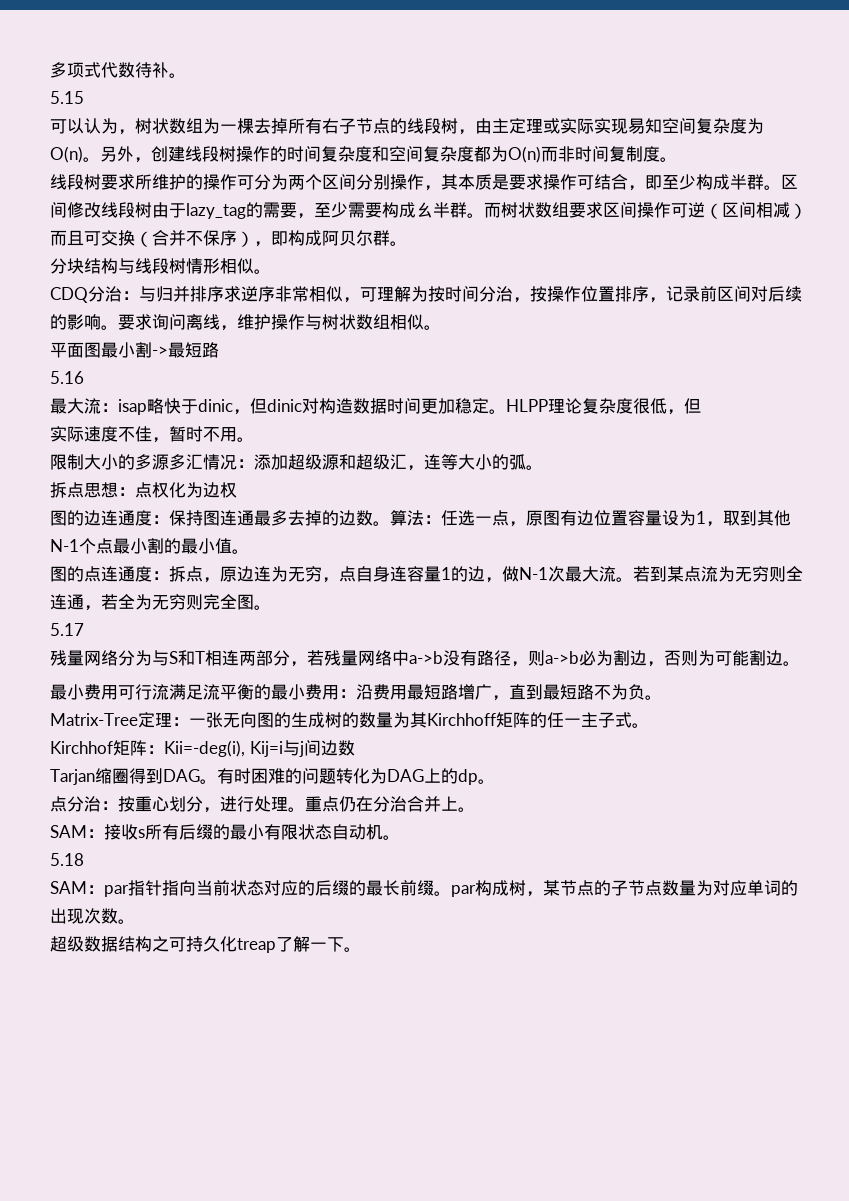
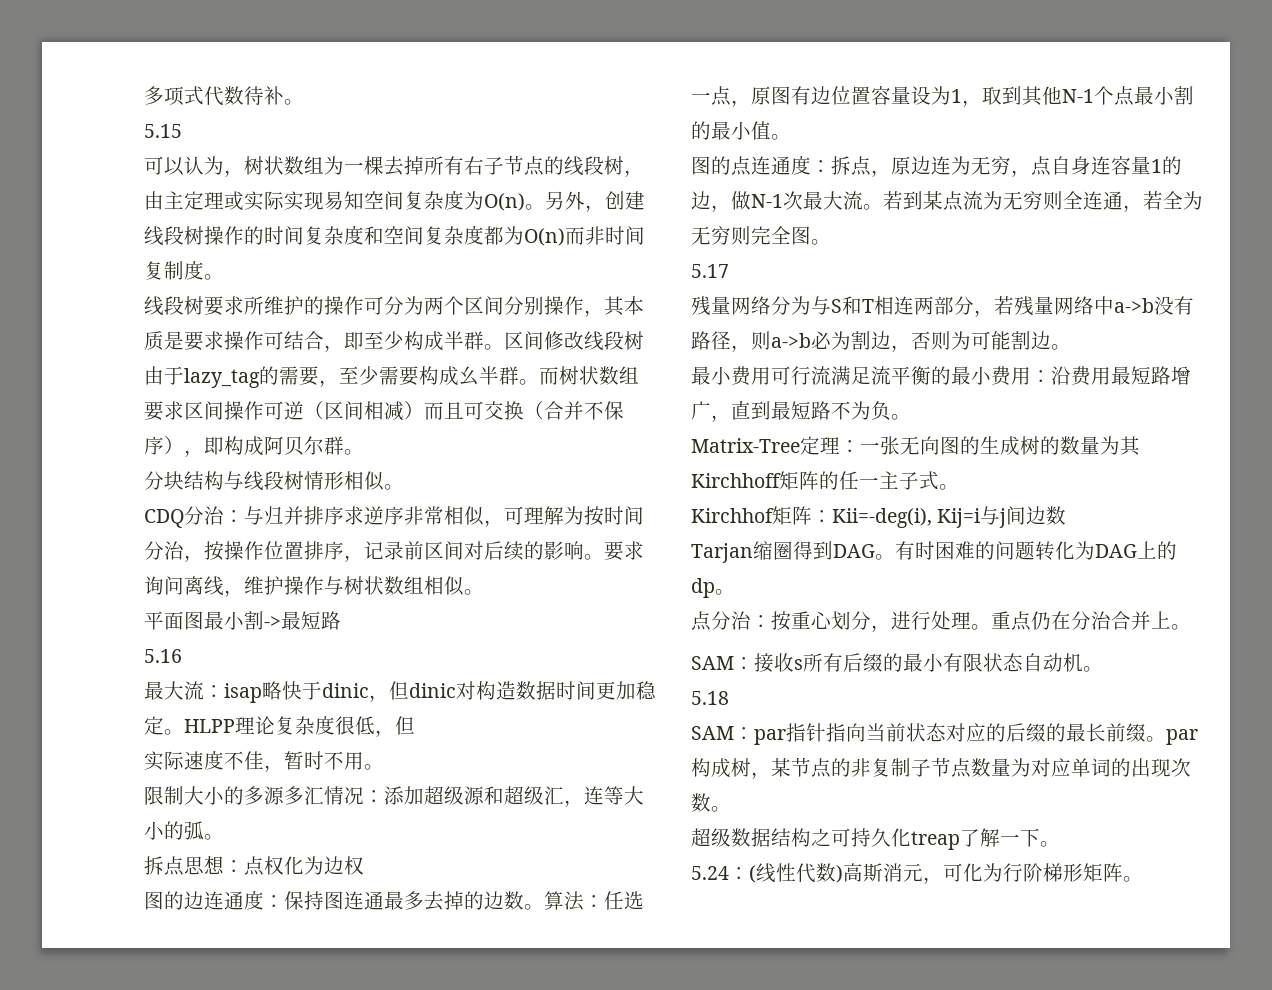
- SAM：par指针指向当前状态对应的后缀的最长前缀。par构成树，某节点的子节点数量为对应单词的出现次数。
+ SAM：par指针指向当前状态对应的后缀的最长前缀。par构成树，某节点的非复制子节点数量为对应单词的出现次数。
+ 5.24：(线性代数)高斯消元，可化为行阶梯形矩阵。

